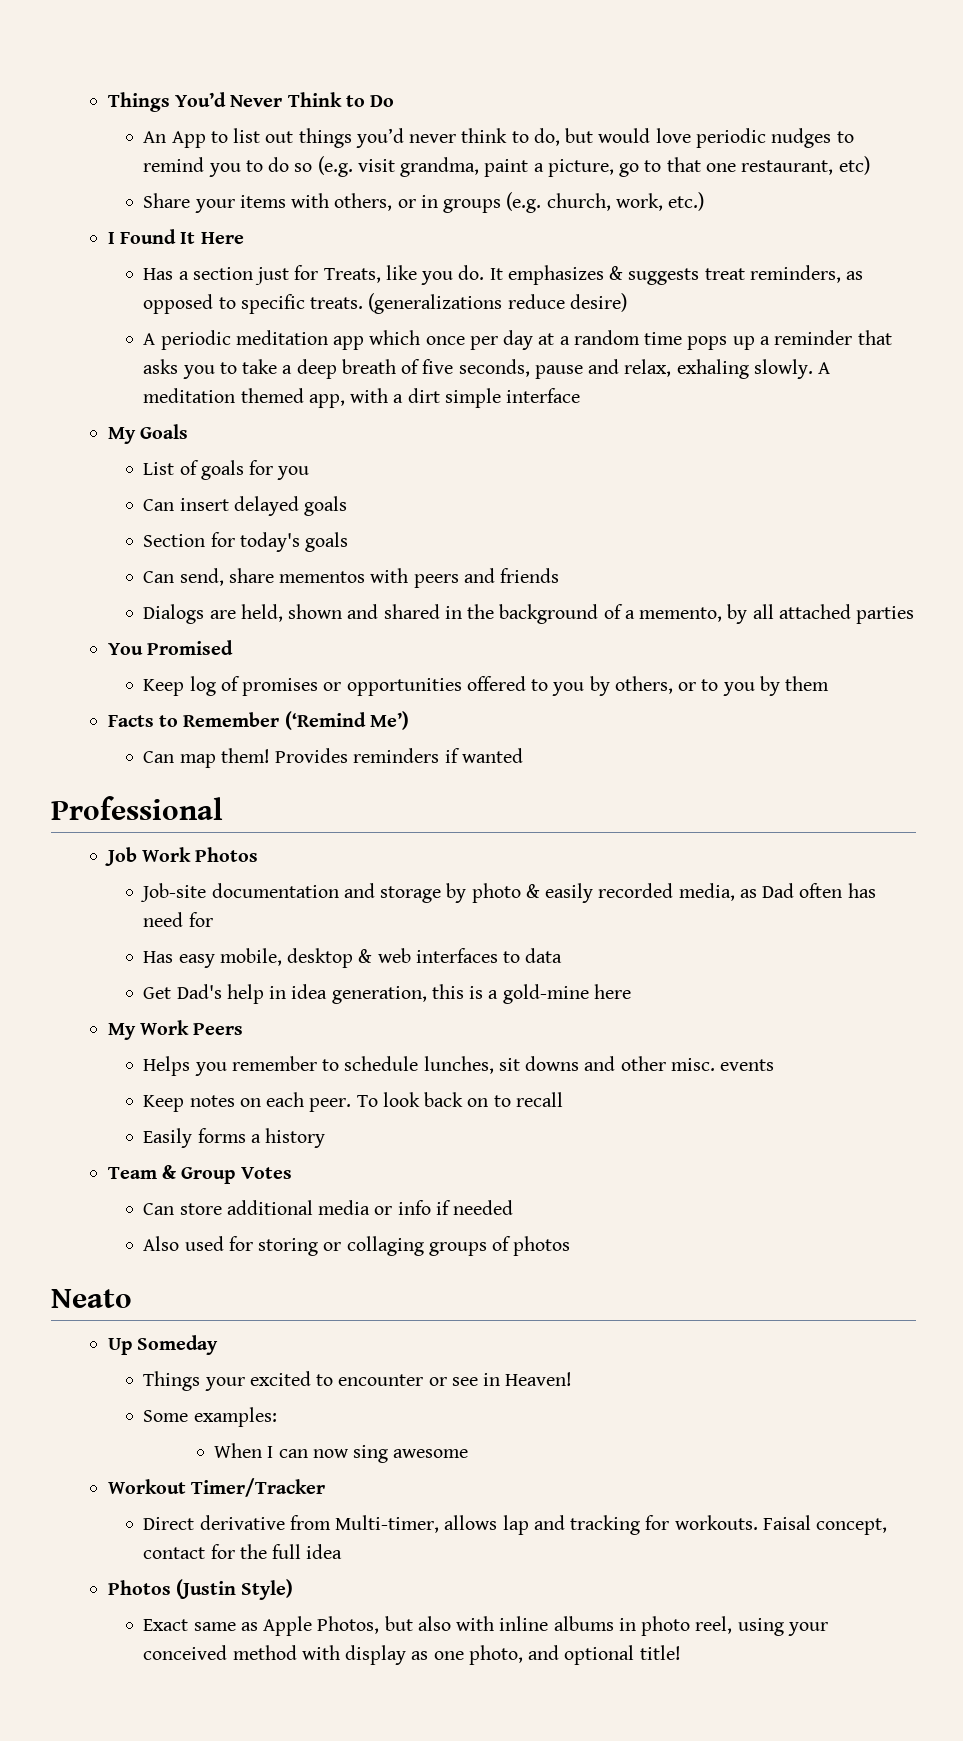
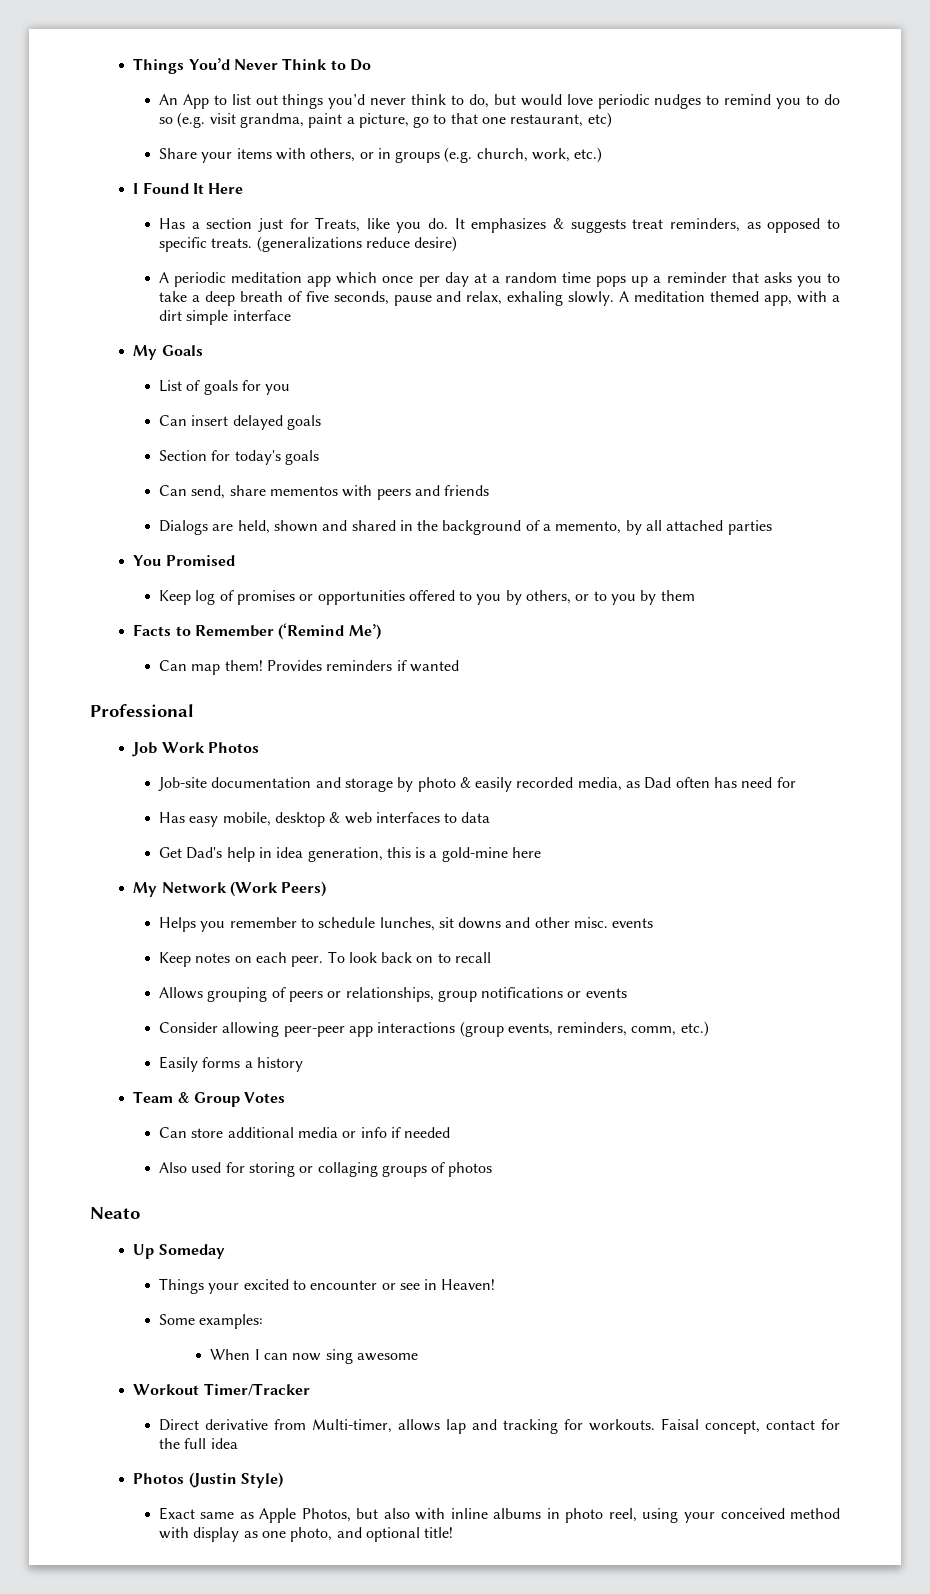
- My Work Peers
+ My Network (Work Peers)
+ Allows grouping of peers or relationships, group notifications or events
+ Consider allowing peer-peer app interactions (group events, reminders, comm, etc.)

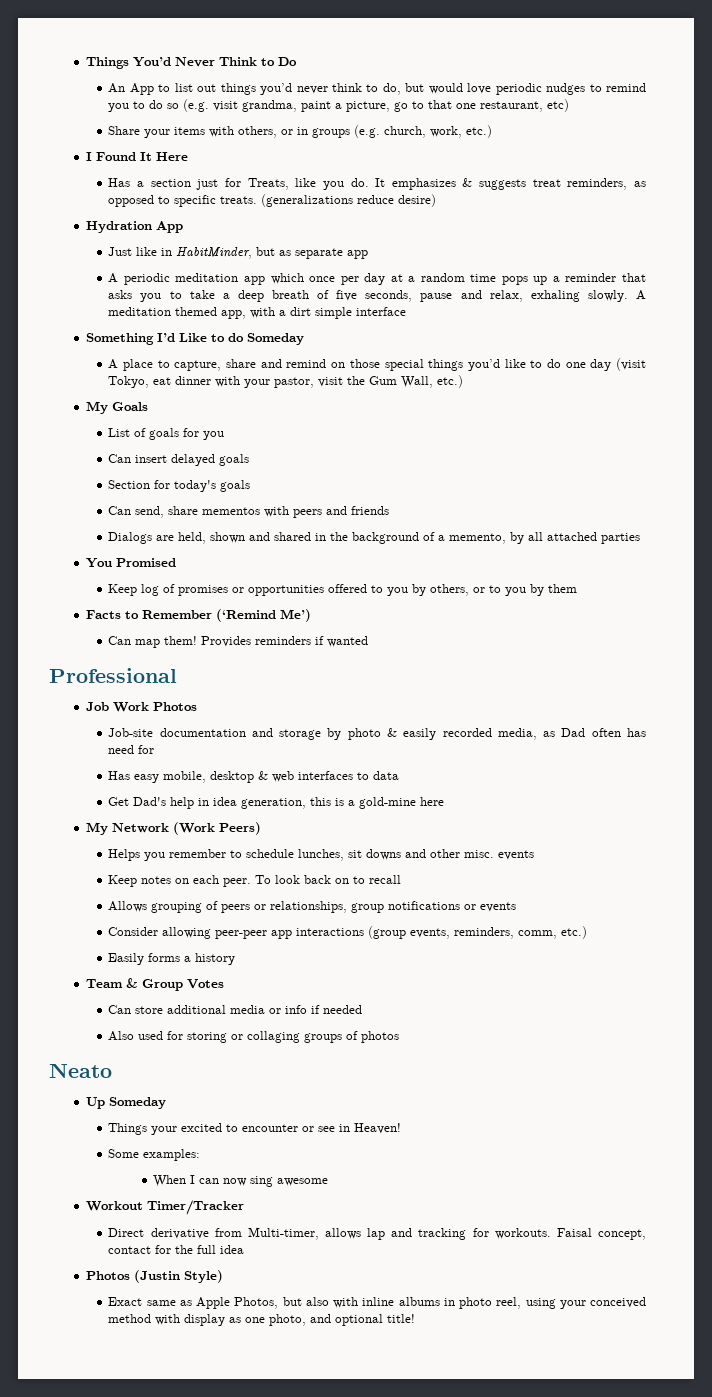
+ Hydration App
+ Just like in HabitMinder, but as separate app
+ Something I’d Like to do Someday
+ A place to capture, share and remind on those special things you’d like to do one day (visit Tokyo, eat dinner with your pastor, visit the Gum Wall, etc.)

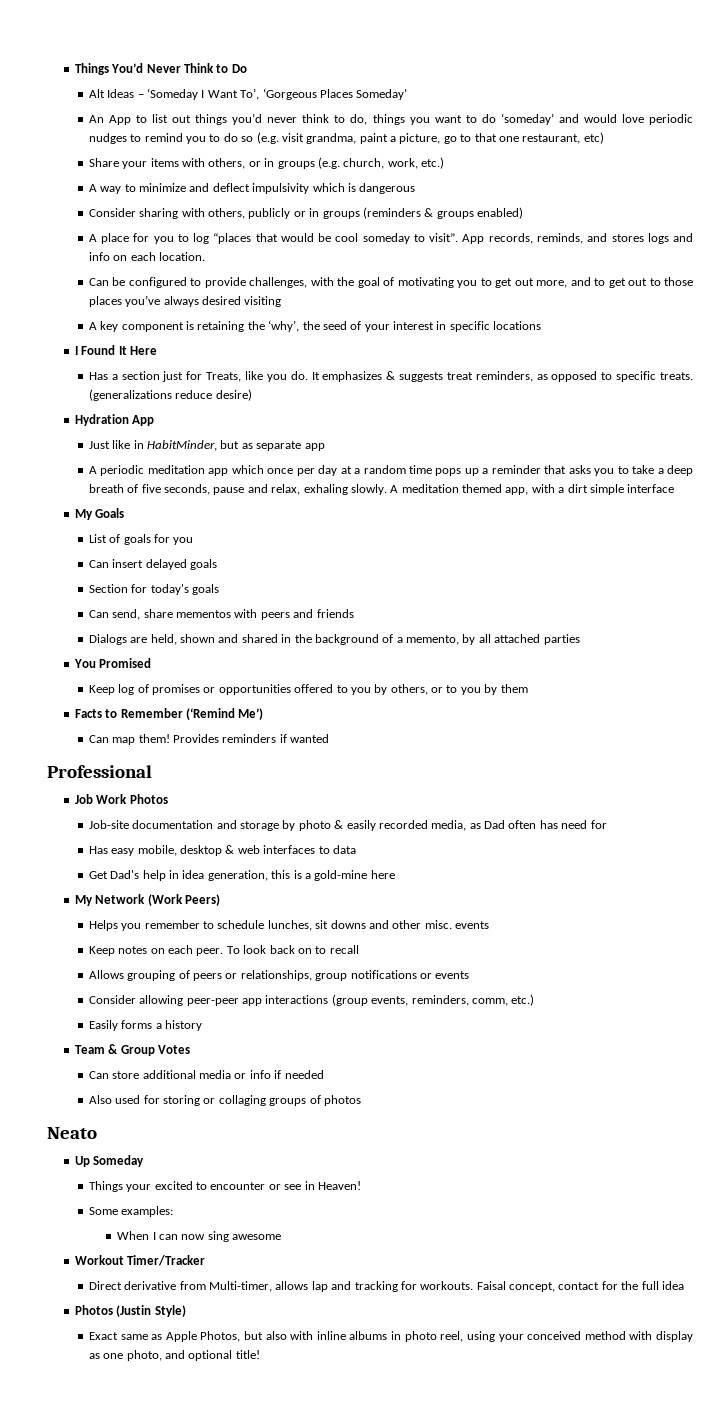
+ Alt Ideas – ‘Someday I Want To’, ‘Gorgeous Places Someday’
- An App to list out things you’d never think to do, but would love periodic nudges to remind you to do so (e.g. visit grandma, paint a picture, go to that one restaurant, etc)
+ An App to list out things you’d never think to do, things you want to do ‘someday’ and would love periodic nudges to remind you to do so (e.g. visit grandma, paint a picture, go to that one restaurant, etc)
+ A way to minimize and deflect impulsivity which is dangerous
+ Consider sharing with others, publicly or in groups (reminders & groups enabled)
+ A place for you to log “places that would be cool someday to visit”. App records, reminds, and stores logs and info on each location.
+ Can be configured to provide challenges, with the goal of motivating you to get out more, and to get out to those places you’ve always desired visiting
+ A key component is retaining the ‘why’, the seed of your interest in specific locations
- Something I’d Like to do Someday
- A place to capture, share and remind on those special things you’d like to do one day (visit Tokyo, eat dinner with your pastor, visit the Gum Wall, etc.)

